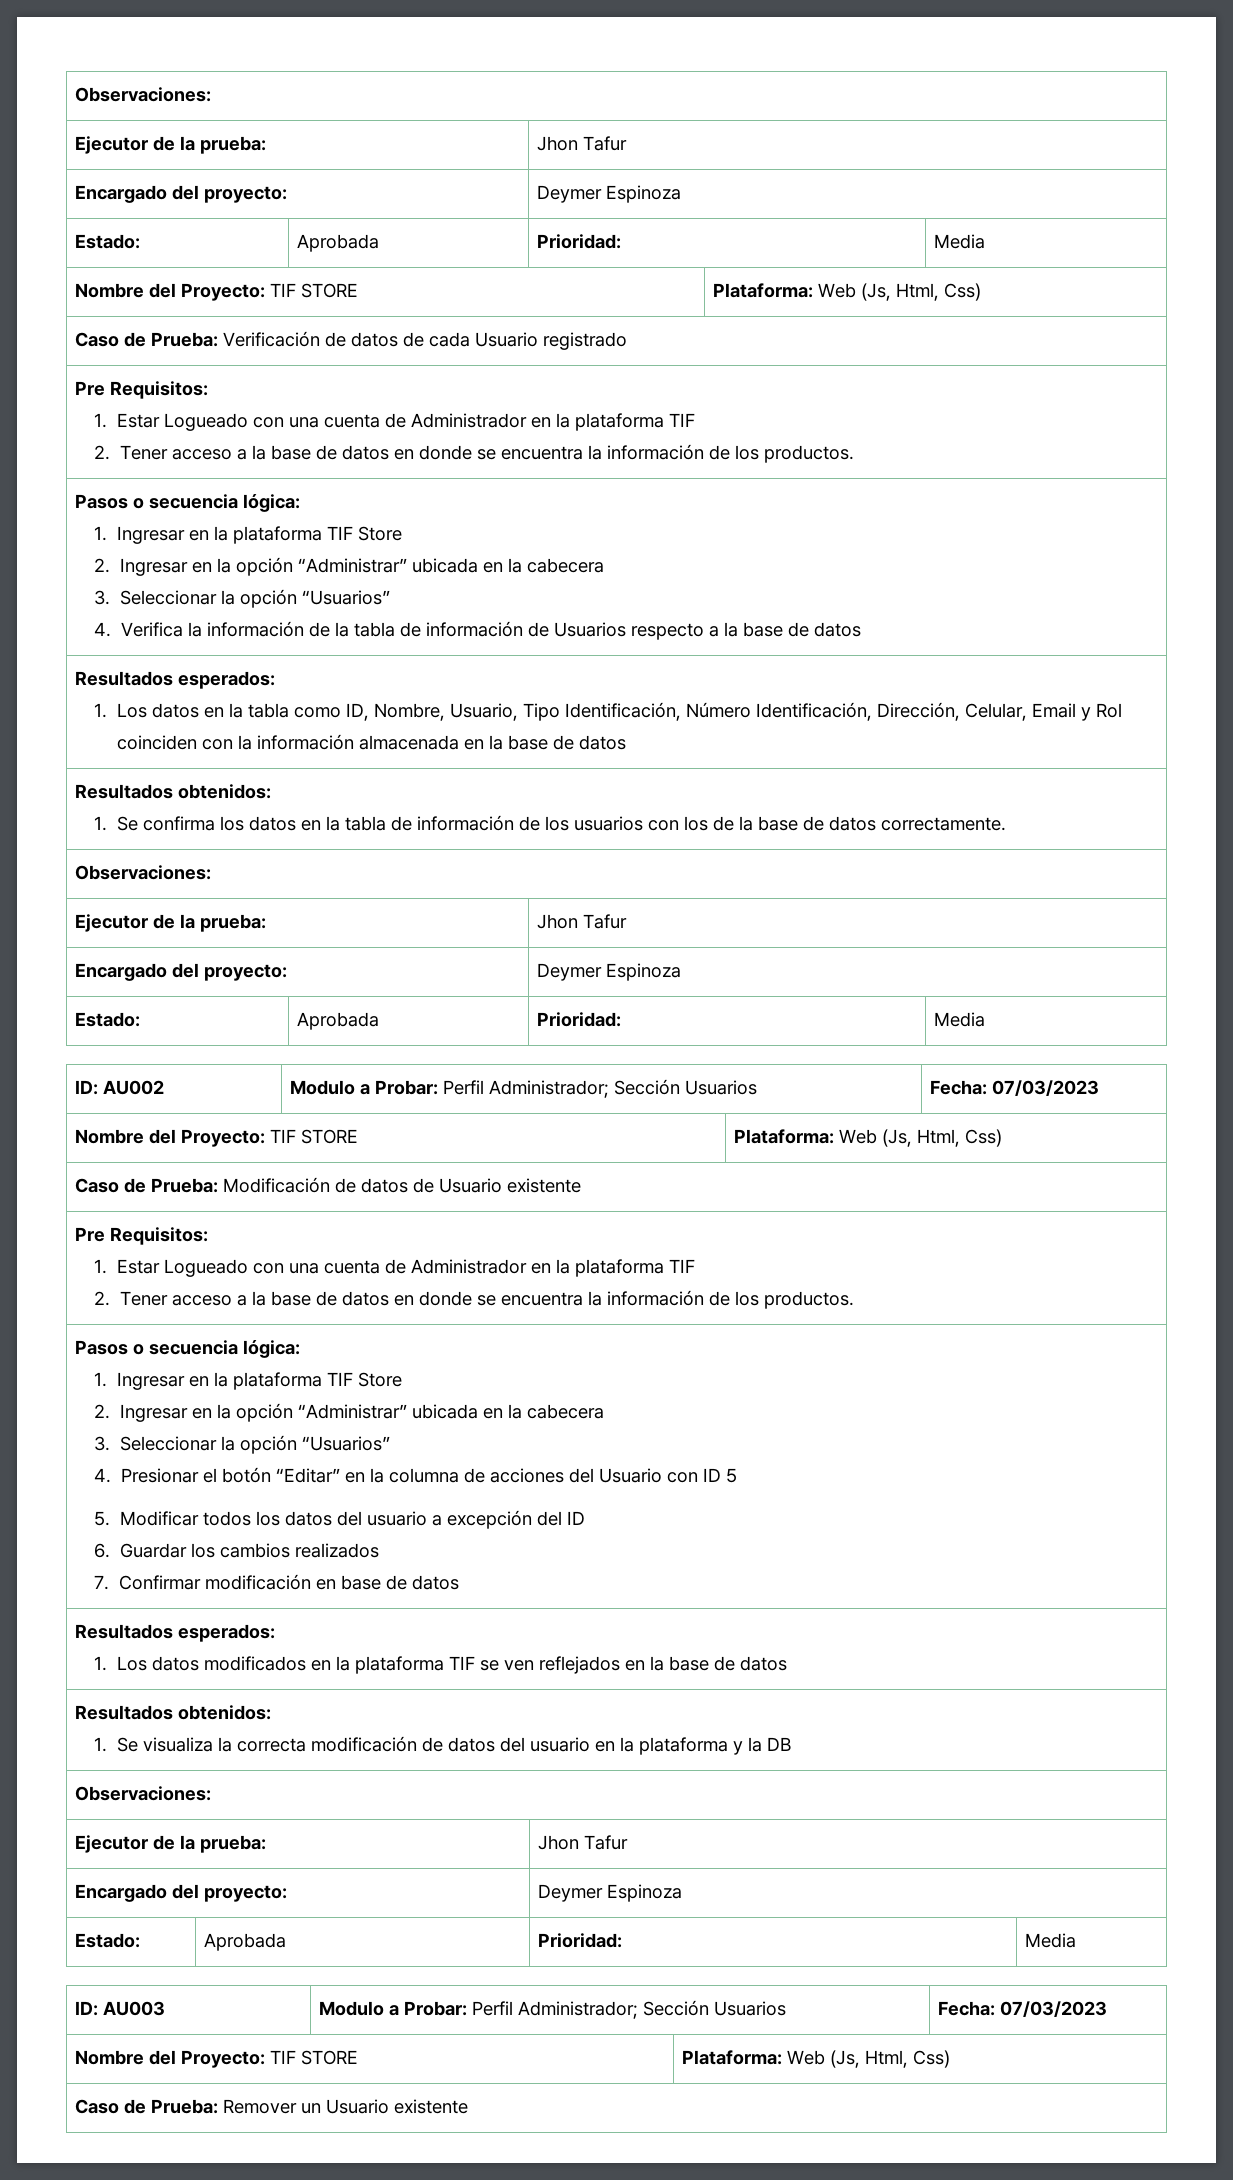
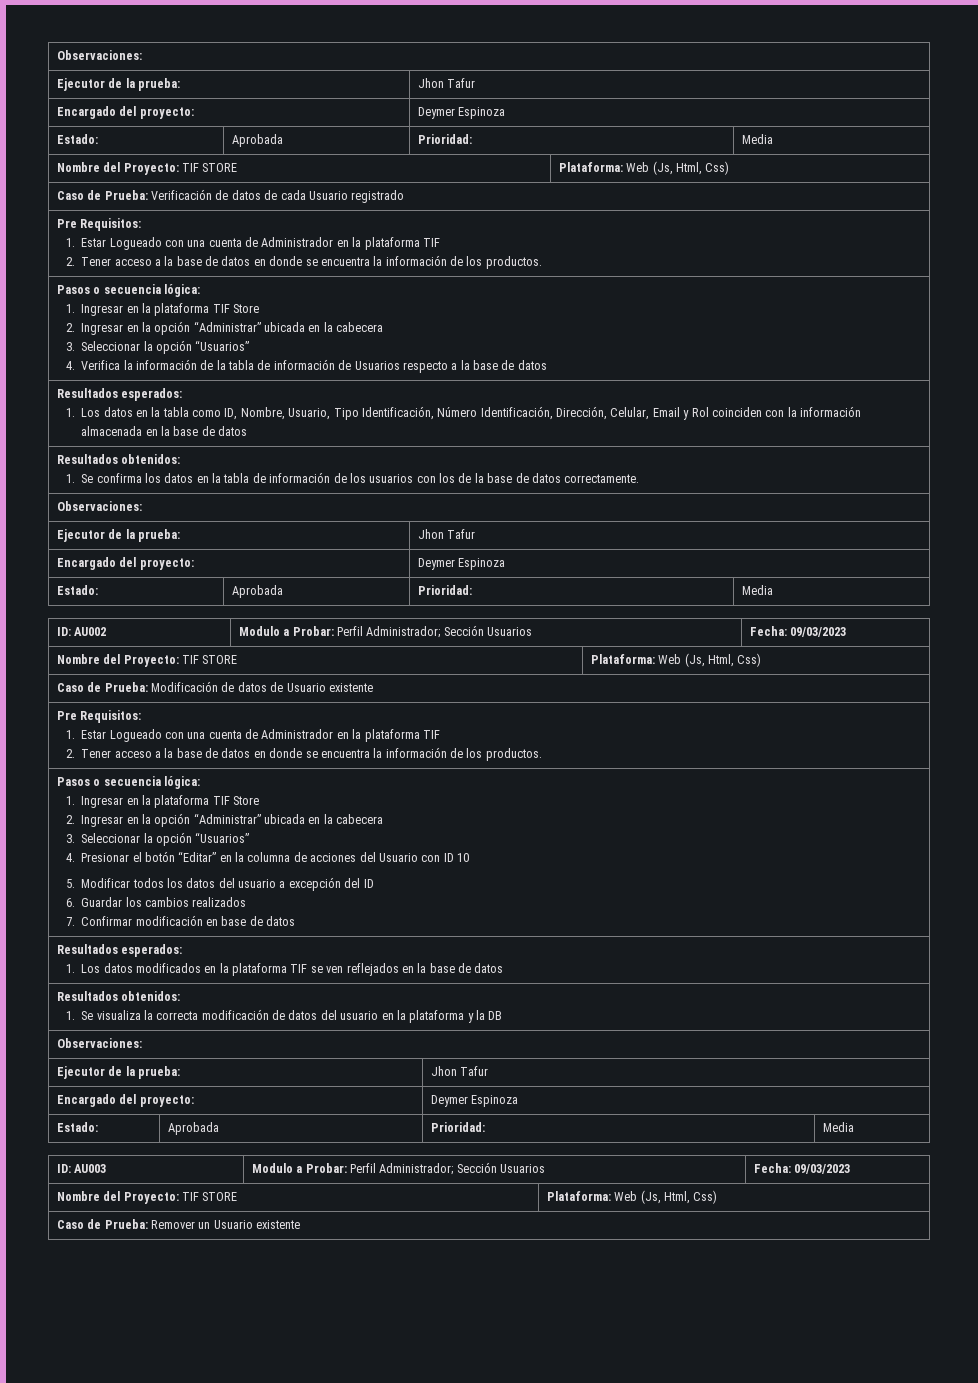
- ID: AU002 | Modulo a Probar: Perfil Administrador; Sección Usuarios | Fecha: 07/03/2023
+ ID: AU002 | Modulo a Probar: Perfil Administrador; Sección Usuarios | Fecha: 09/03/2023
- 4. Presionar el botón “Editar” en la columna de acciones del Usuario con ID 5
+ 4. Presionar el botón “Editar” en la columna de acciones del Usuario con ID 10
- ID: AU003 | Modulo a Probar: Perfil Administrador; Sección Usuarios | Fecha: 07/03/2023
+ ID: AU003 | Modulo a Probar: Perfil Administrador; Sección Usuarios | Fecha: 09/03/2023

